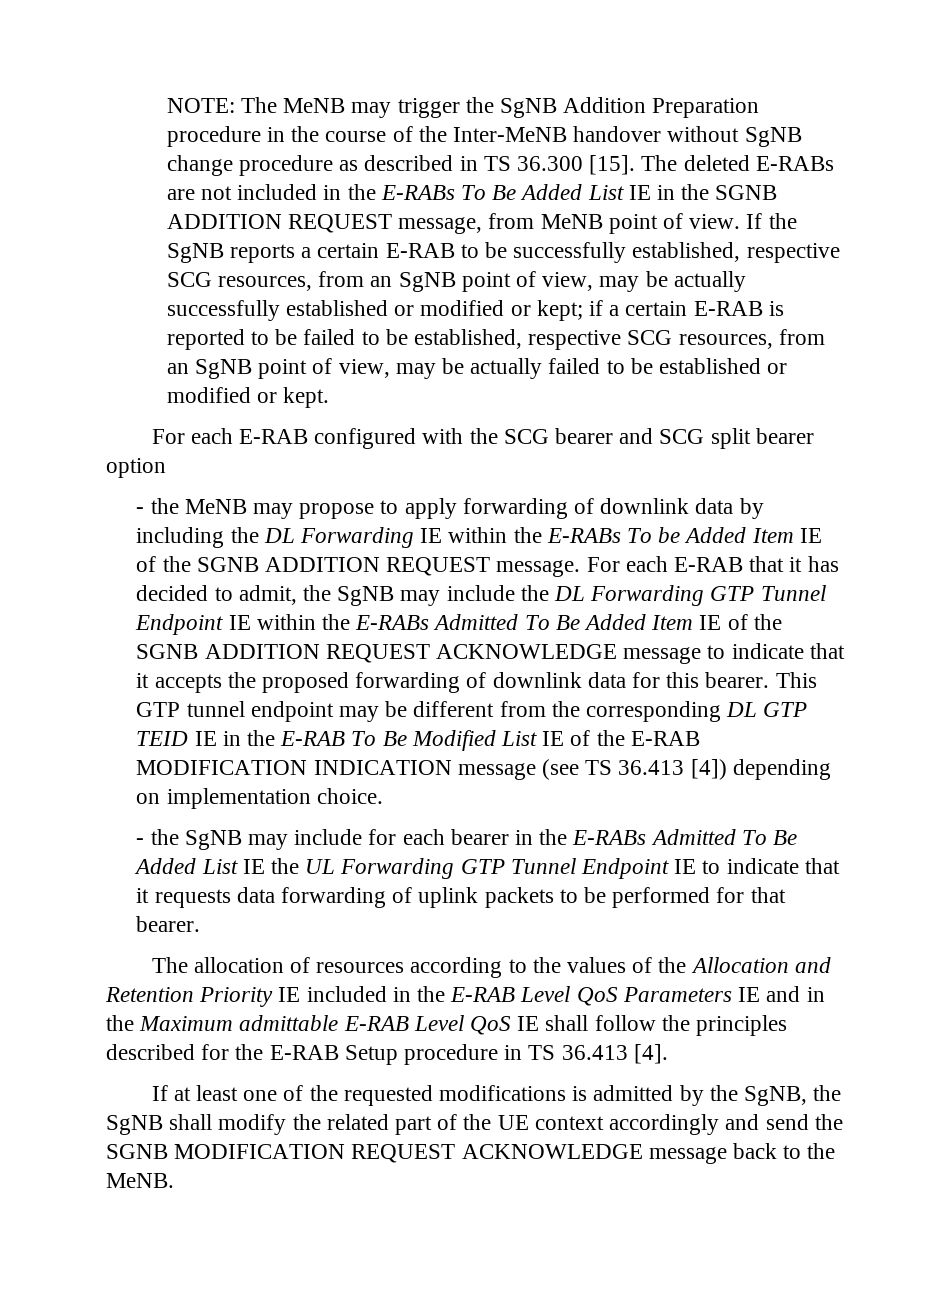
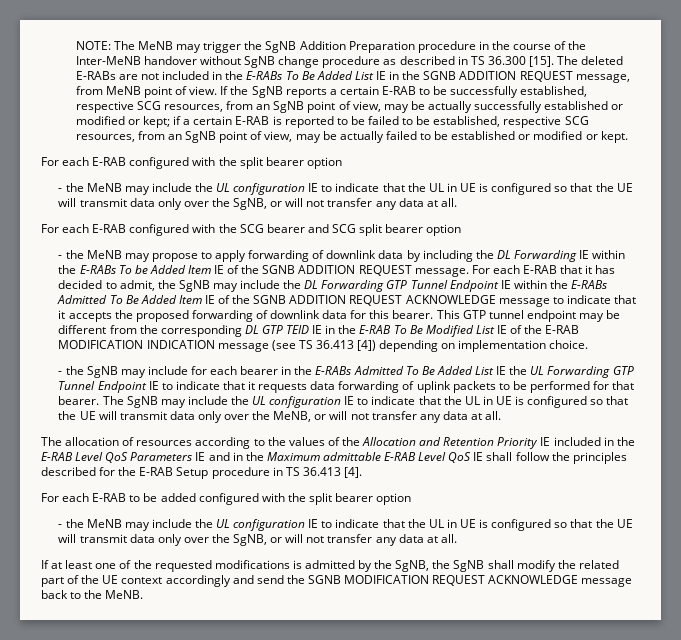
+ For each E-RAB configured with the split bearer option
+ - the MeNB may include the UL configuration IE to indicate that the UL in UE is configured so that the UE will transmit data only over the SgNB, or will not transfer any data at all.
+ The SgNB may include the UL configuration IE to indicate that the UL in UE is configured so that the UE will transmit data only over the MeNB, or will not transfer any data at all.
+ For each E-RAB to be added configured with the split bearer option
+ - the MeNB may include the UL configuration IE to indicate that the UL in UE is configured so that the UE will transmit data only over the SgNB, or will not transfer any data at all.

